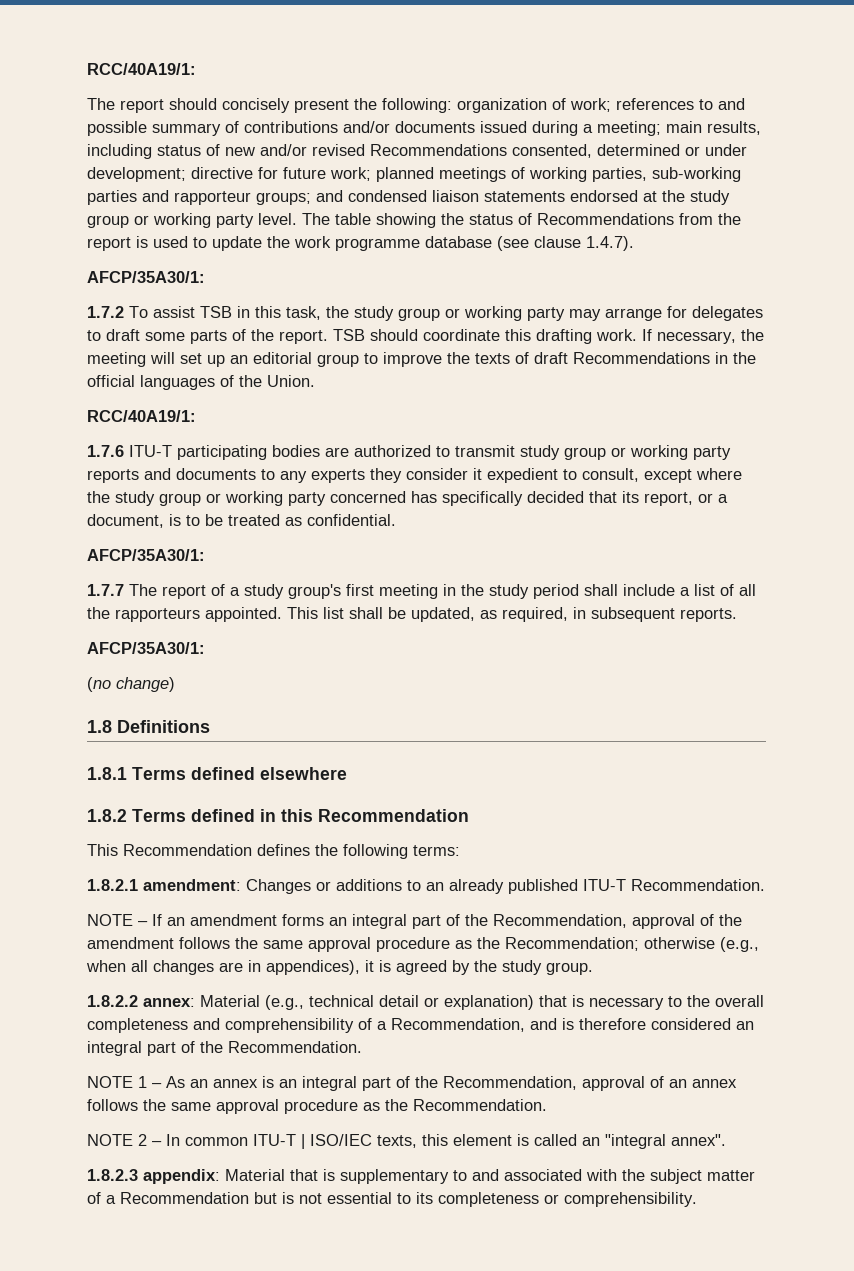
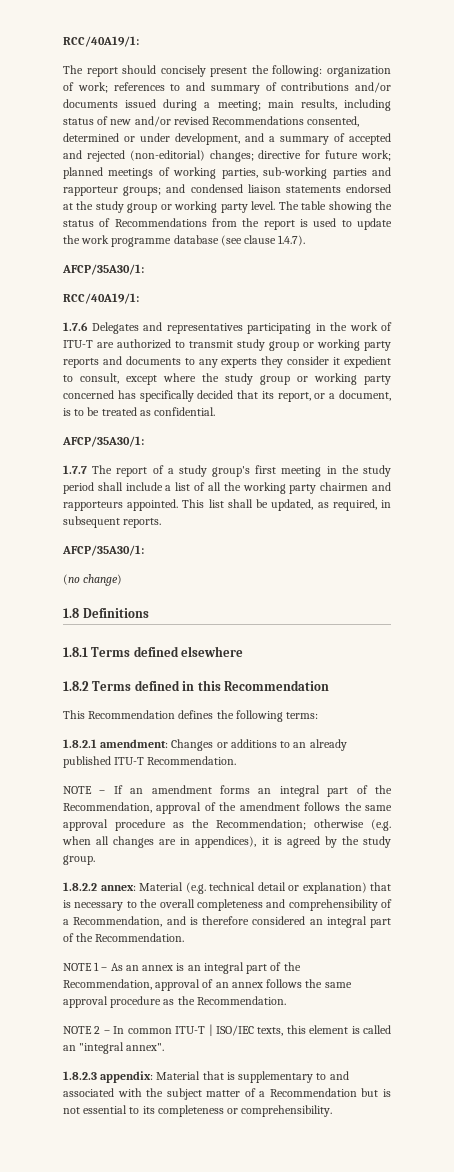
- references to and possible summary of contributions and/or documents issued during a meeting;
+ references to and summary of contributions and/or documents issued during a meeting;
- main results, including status of new and/or revised Recommendations consented, determined or under development;
+ main results, including status of new and/or revised Recommendations consented, determined or under development, and a summary of accepted and rejected (non-editorial) changes;
  The table showing the status of Recommendations from the report is used to update the work programme database (see clause 1.4.7).
  AFCP/35A30/1:
- 1.7.2 To assist TSB in this task, the study group or working party may arrange for delegates to draft some parts of the report. TSB should coordinate this drafting work. If necessary, the meeting will set up an editorial group to improve the texts of draft Recommendations in the official languages of the Union.
  RCC/40A19/1:
- 1.7.6 ITU-T participating bodies are authorized to transmit study group or working party reports and documents to any experts they consider it expedient to consult, except where the study group or working party concerned has specifically decided that its report, or a document, is to be treated as confidential.
+ 1.7.6 Delegates and representatives participating in the work of ITU-T are authorized to transmit study group or working party reports and documents to any experts they consider it expedient to consult, except where the study group or working party concerned has specifically decided that its report, or a document, is to be treated as confidential.
- 1.7.7 The report of a study group's first meeting in the study period shall include a list of all the rapporteurs appointed.
+ 1.7.7 The report of a study group's first meeting in the study period shall include a list of all the working party chairmen and rapporteurs appointed.
- NOTE – If an amendment forms an integral part of the Recommendation, approval of the amendment follows the same approval procedure as the Recommendation; otherwise (e.g., when all changes are in appendices), it is agreed by the study group.
+ NOTE – If an amendment forms an integral part of the Recommendation, approval of the amendment follows the same approval procedure as the Recommendation; otherwise (e.g. when all changes are in appendices), it is agreed by the study group.
- 1.8.2.2 annex: Material (e.g., technical detail or explanation) that is necessary to the overall completeness and comprehensibility of a Recommendation, and is therefore considered an integral part of the Recommendation.
+ 1.8.2.2 annex: Material (e.g. technical detail or explanation) that is necessary to the overall completeness and comprehensibility of a Recommendation, and is therefore considered an integral part of the Recommendation.

